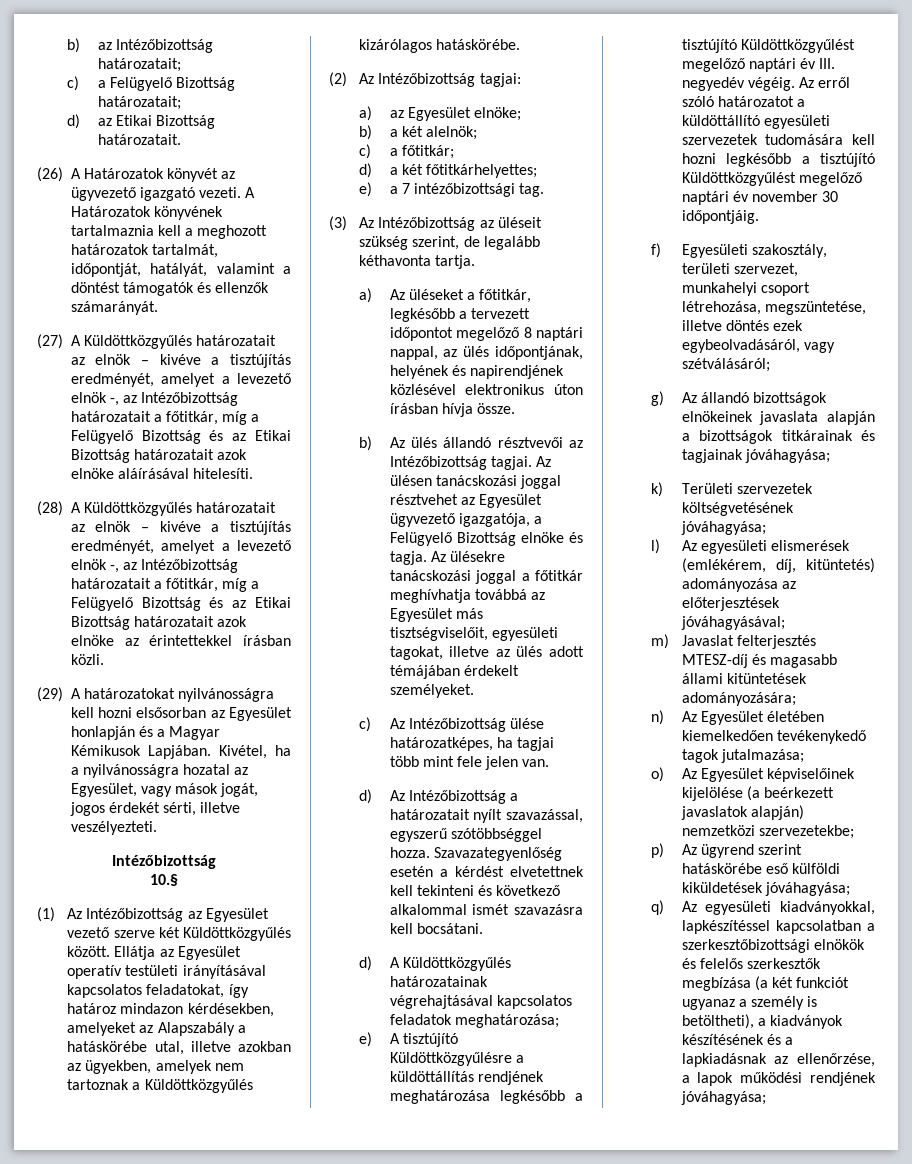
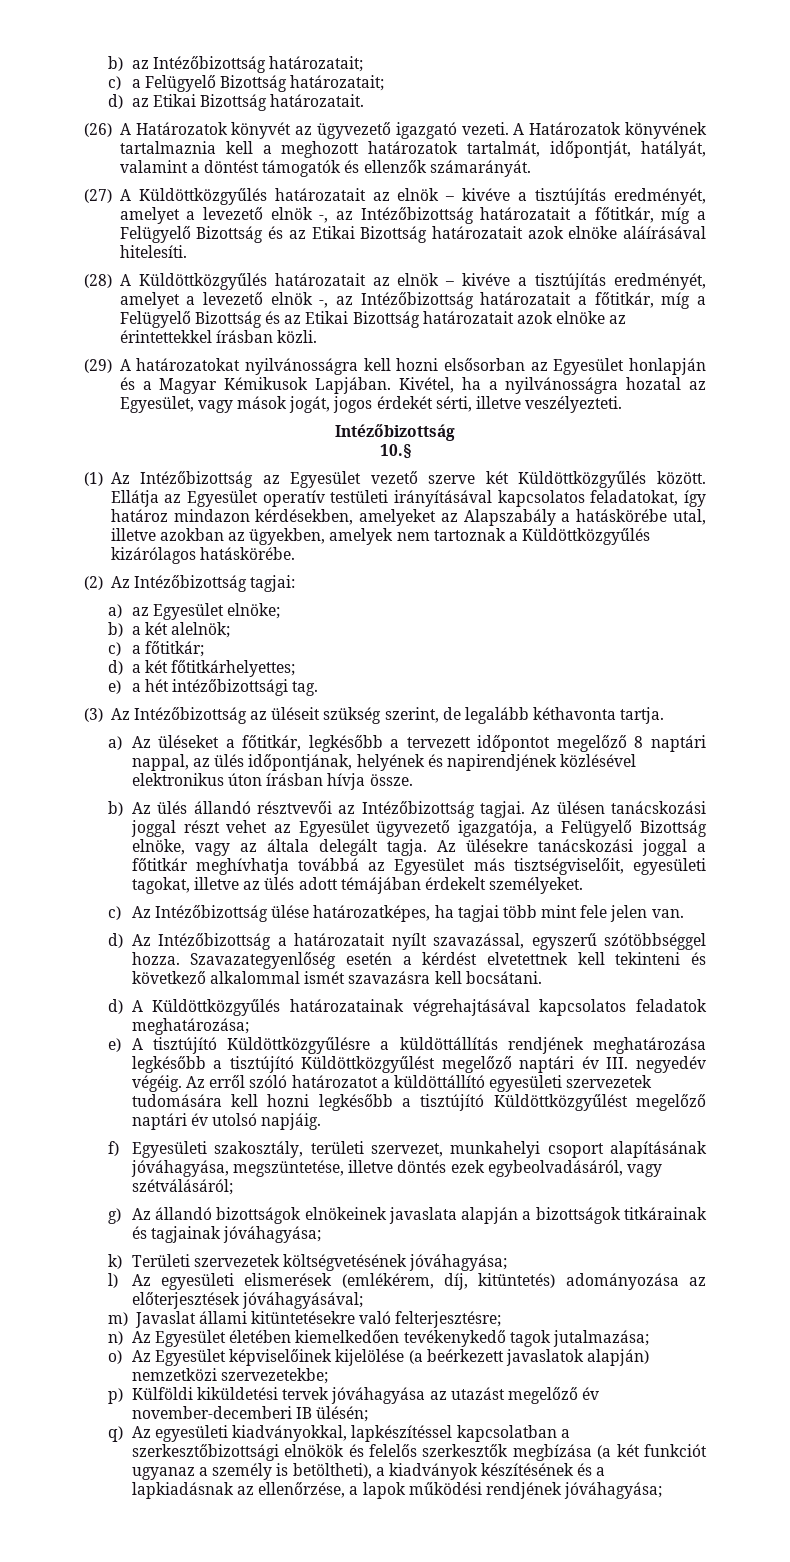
- e) a 7 intézőbizottsági tag.
+ e) a hét intézőbizottsági tag.
- Az ülésen tanácskozási joggal résztvehet az Egyesület ügyvezető igazgatója, a Felügyelő Bizottság elnöke és tagja.
+ Az ülésen tanácskozási joggal részt vehet az Egyesület ügyvezető igazgatója, a Felügyelő Bizottság elnöke, vagy az általa delegált tagja.
- Az erről szóló határozatot a küldöttállító egyesületi szervezetek tudomására kell hozni legkésőbb a tisztújító Küldöttközgyűlést megelőző naptári év november 30 időpontjáig.
+ Az erről szóló határozatot a küldöttállító egyesületi szervezetek tudomására kell hozni legkésőbb a tisztújító Küldöttközgyűlést megelőző naptári év utolsó napjáig.
- f) Egyesületi szakosztály, területi szervezet, munkahelyi csoport létrehozása, megszüntetése, illetve döntés ezek egybeolvadásáról, vagy szétválásáról;
+ f) Egyesületi szakosztály, területi szervezet, munkahelyi csoport alapításának jóváhagyása, megszüntetése, illetve döntés ezek egybeolvadásáról, vagy szétválásáról;
- m) Javaslat felterjesztés MTESZ-díj és magasabb állami kitüntetések adományozására;
+ m) Javaslat állami kitüntetésekre való felterjesztésre;
- p) Az ügyrend szerint hatáskörébe eső külföldi kiküldetések jóváhagyása;
+ p) Külföldi kiküldetési tervek jóváhagyása az utazást megelőző év november-decemberi IB ülésén;

